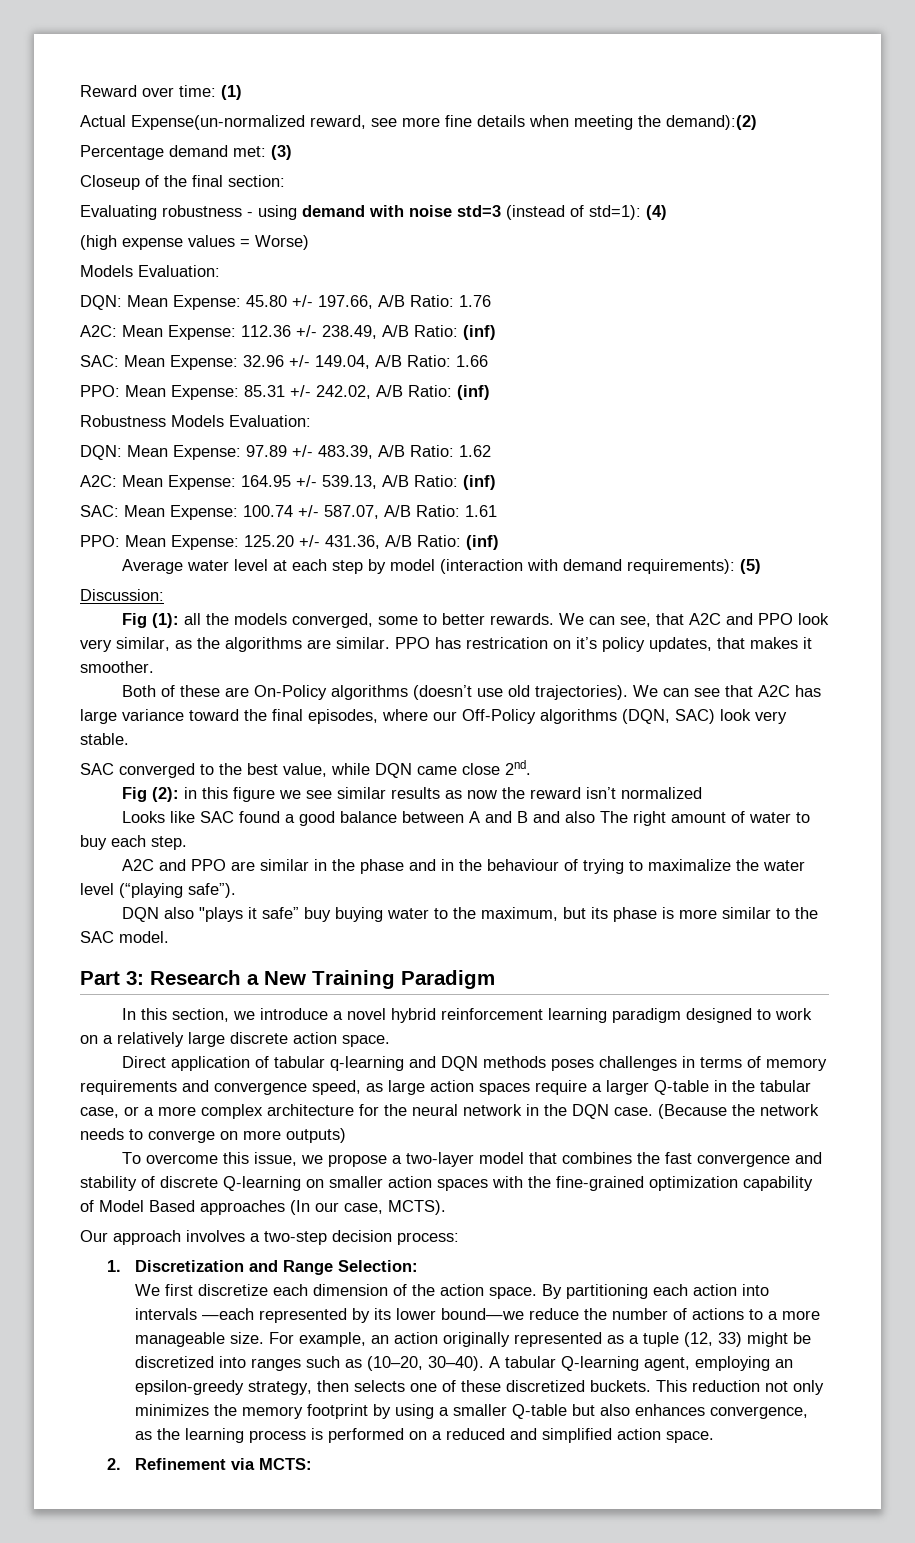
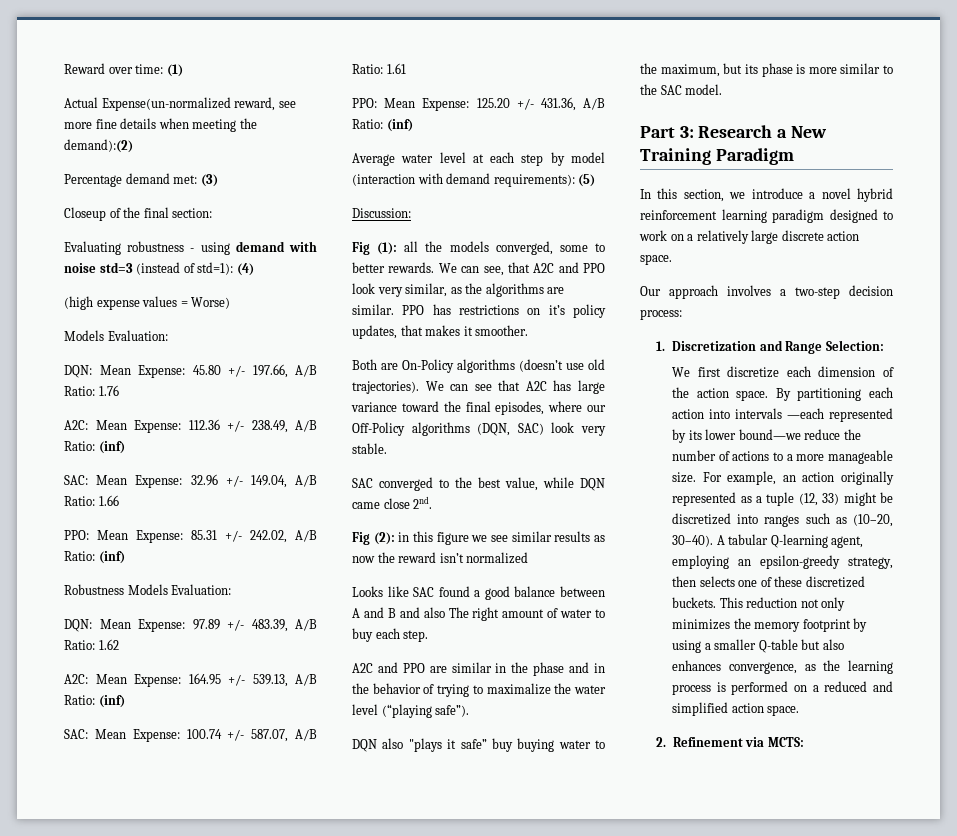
- PPO has restrication on it’s policy updates, that makes it smoother.
+ PPO has restrictions on it’s policy updates, that makes it smoother.
- Both of these are On-Policy algorithms (doesn’t use old trajectories).
+ Both are On-Policy algorithms (doesn’t use old trajectories).
- A2C and PPO are similar in the phase and in the behaviour of trying to maximalize the water level (“playing safe”).
+ A2C and PPO are similar in the phase and in the behavior of trying to maximalize the water level (“playing safe”).
- Direct application of tabular q-learning and DQN methods poses challenges in terms of memory requirements and convergence speed, as large action spaces require a larger Q-table in the tabular case, or a more complex architecture for the neural network in the DQN case. (Because the network needs to converge on more outputs)
- To overcome this issue, we propose a two-layer model that combines the fast convergence and stability of discrete Q-learning on smaller action spaces with the fine-grained optimization capability of Model Based approaches (In our case, MCTS).

